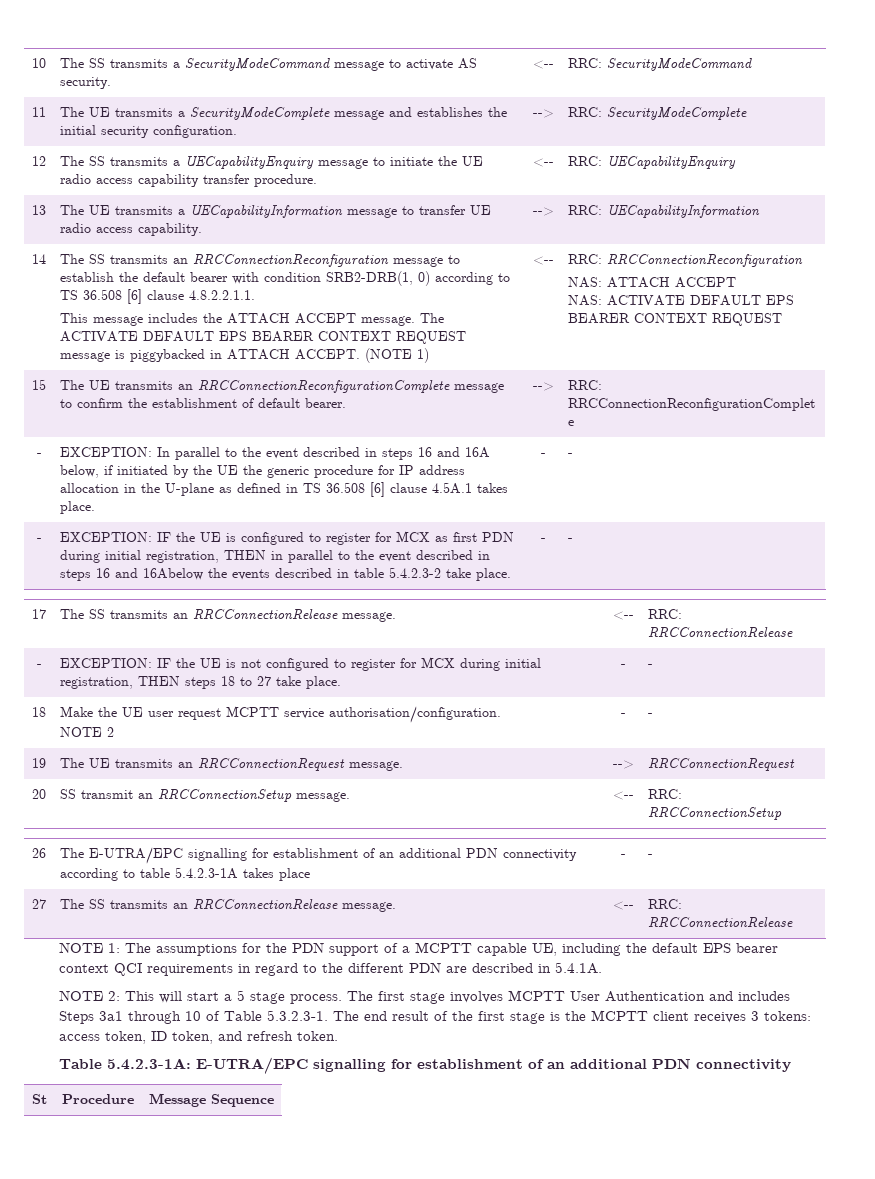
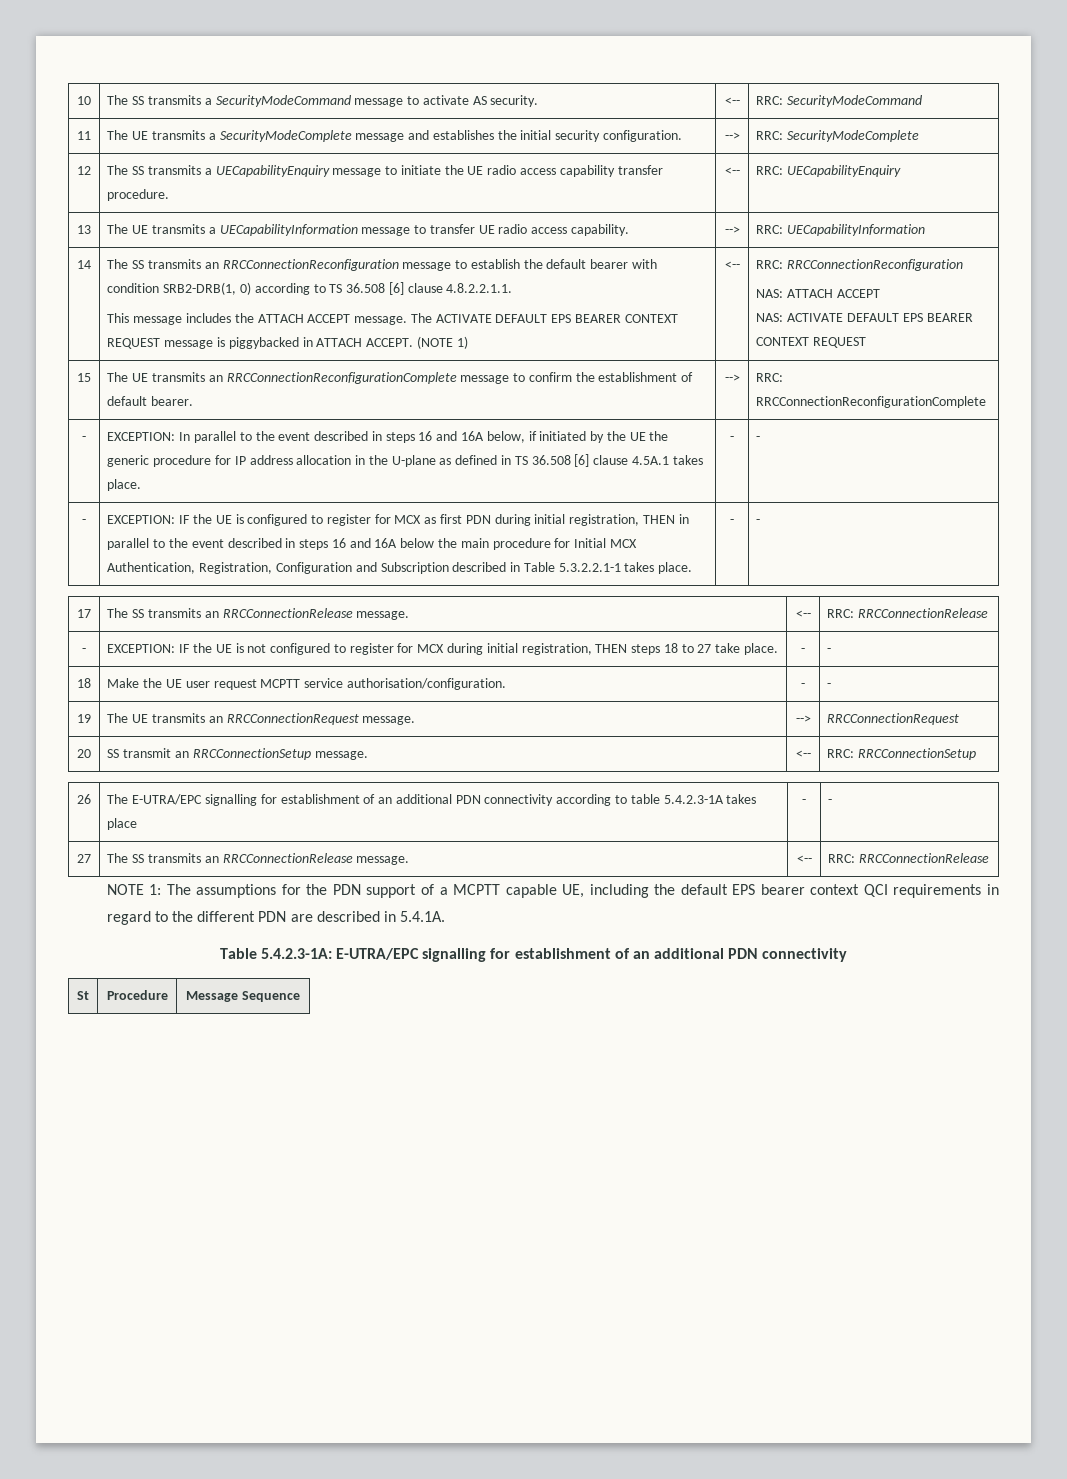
- EXCEPTION: IF the UE is configured to register for MCX as first PDN during initial registration, THEN in parallel to the event described in steps 16 and 16Abelow the events described in table 5.4.2.3-2 take place.
+ EXCEPTION: IF the UE is configured to register for MCX as first PDN during initial registration, THEN in parallel to the event described in steps 16 and 16A below the main procedure for Initial MCX Authentication, Registration, Configuration and Subscription described in Table 5.3.2.2.1-1 takes place.
- 18 | Make the UE user request MCPTT service authorisation/configuration.
- NOTE 2 | - | -
+ 18 | Make the UE user request MCPTT service authorisation/configuration. | - | -
- NOTE 2: This will start a 5 stage process. The first stage involves MCPTT User Authentication and includes Steps 3a1 through 10 of Table 5.3.2.3-1. The end result of the first stage is the MCPTT client receives 3 tokens: access token, ID token, and refresh token.

